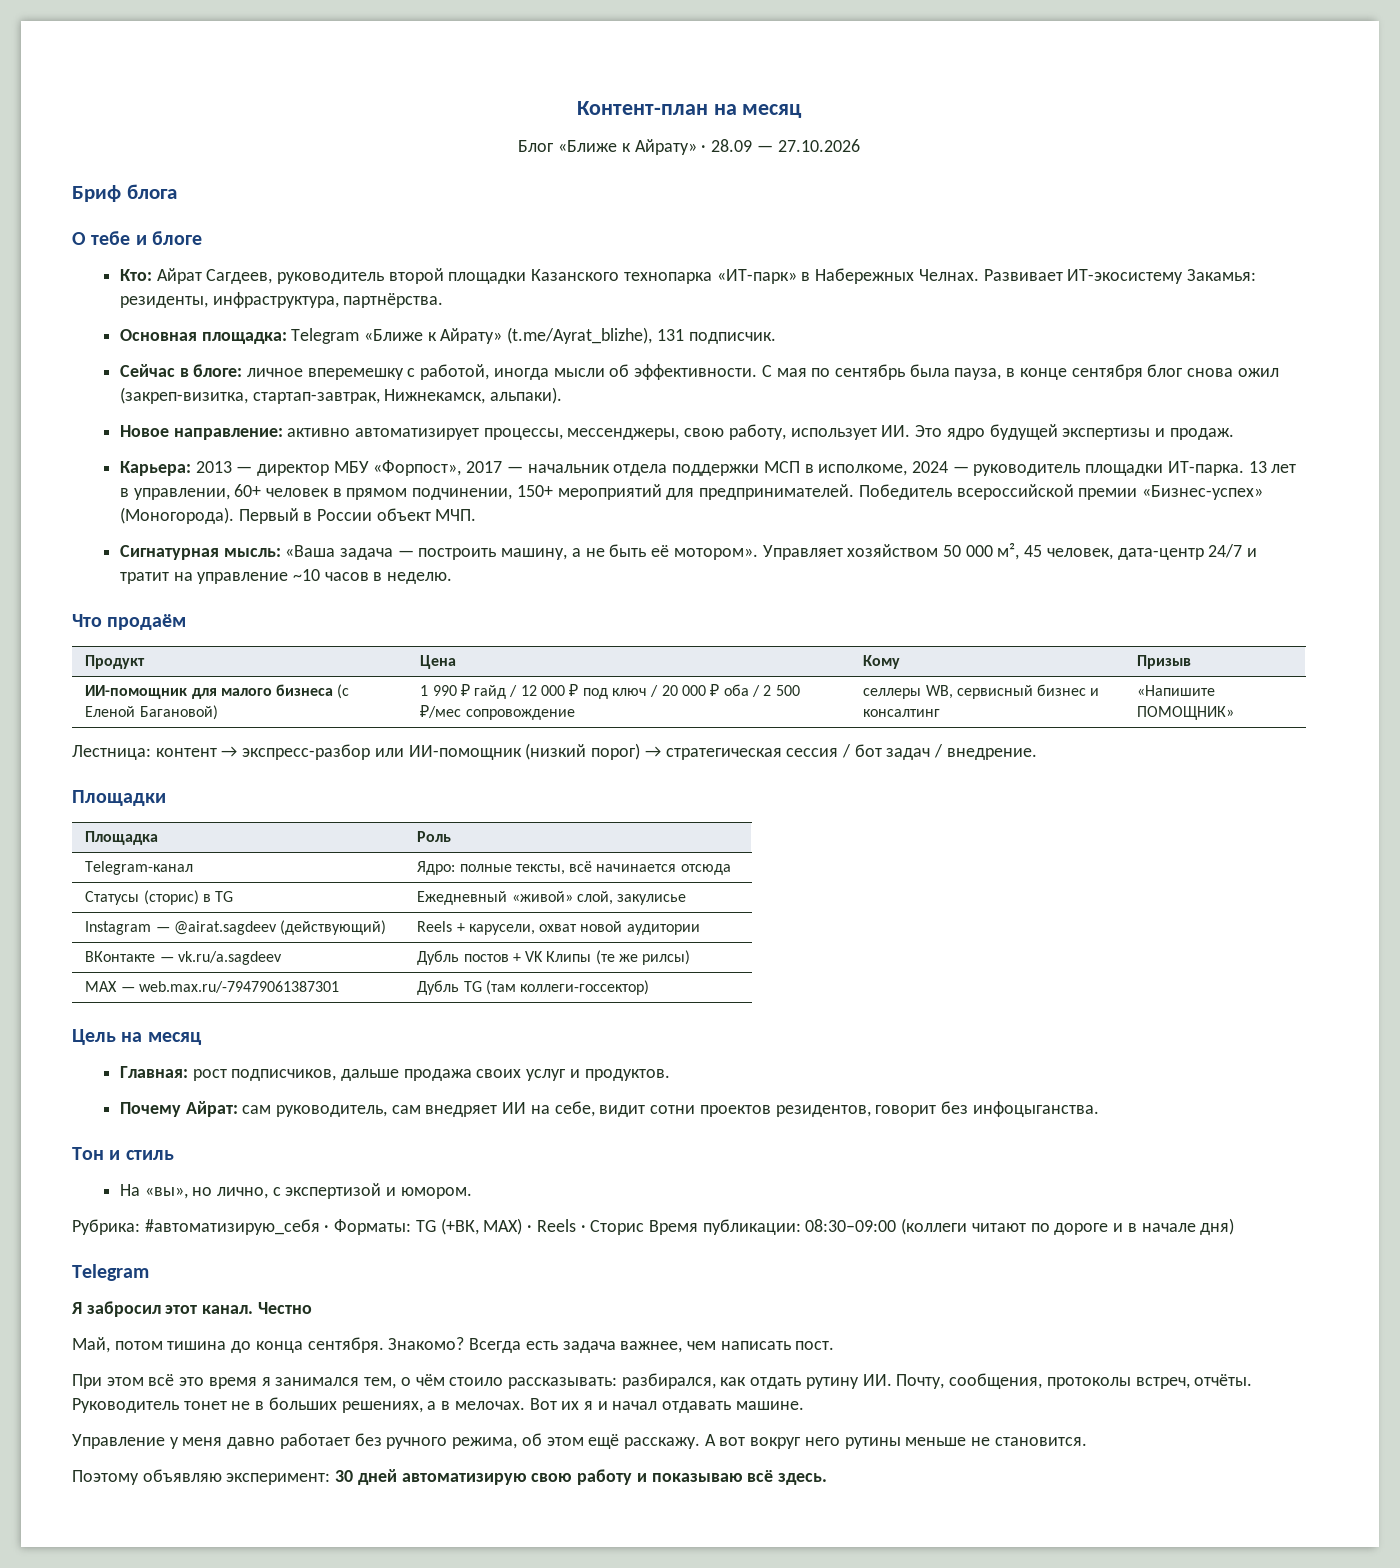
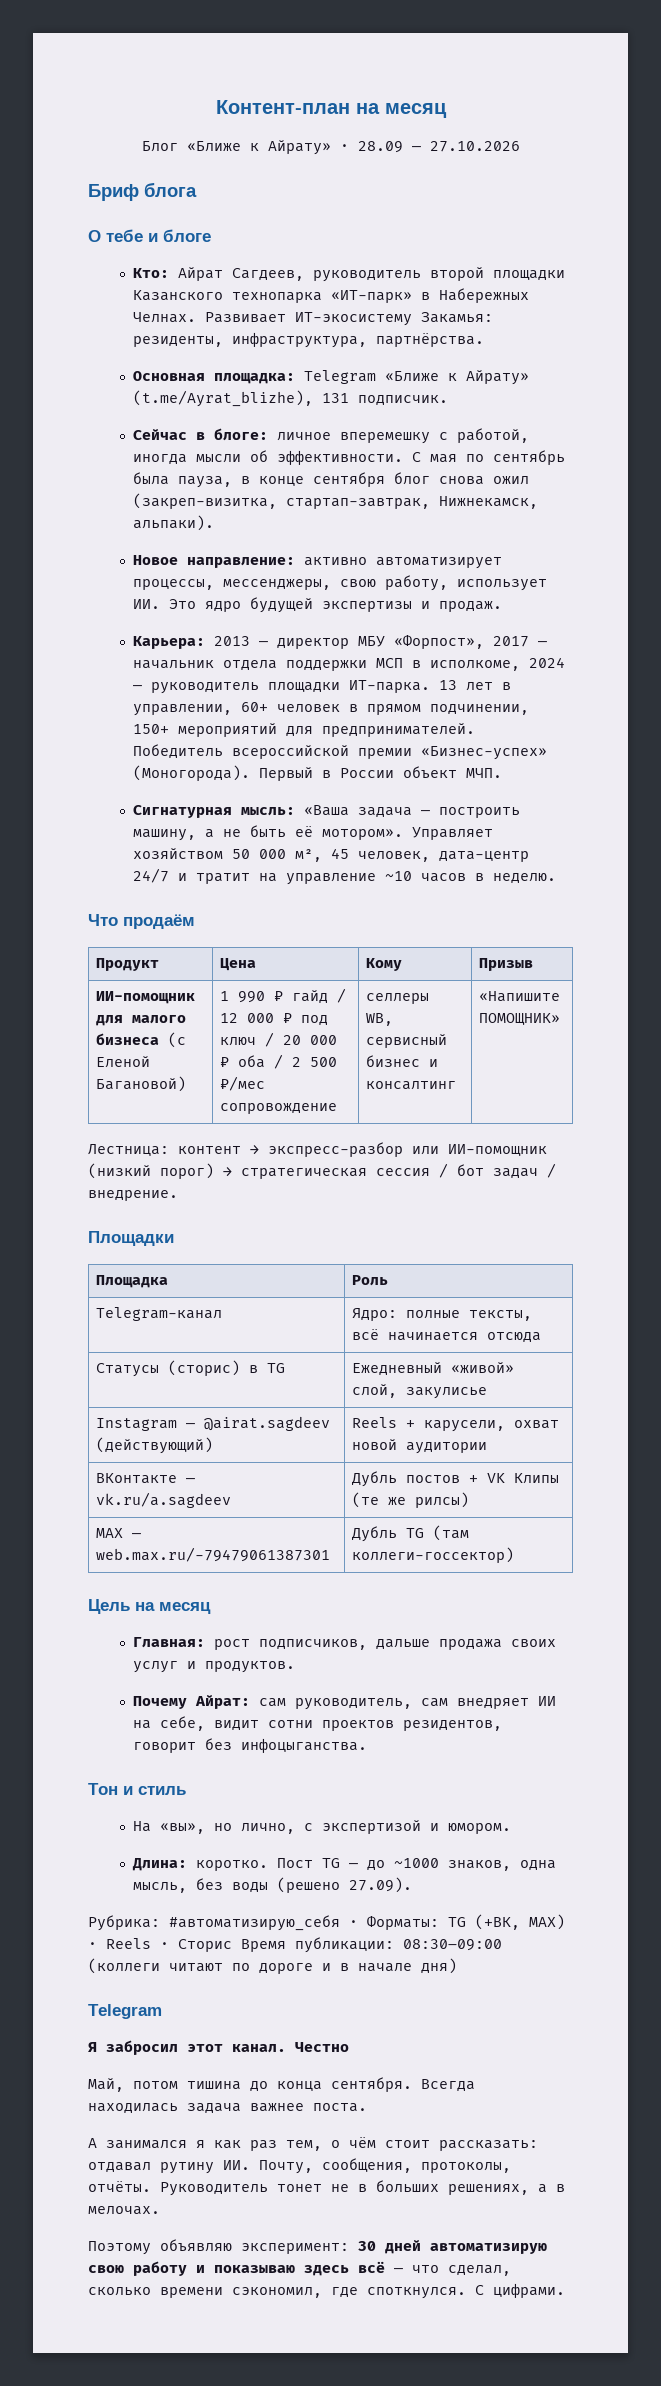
+ Длина: коротко. Пост TG — до ~1000 знаков, одна мысль, без воды (решено 27.09).
- Знакомо? Всегда есть задача важнее, чем написать пост.
- При этом всё это время я занимался тем, о чём стоило рассказывать: разбирался, как отдать рутину ИИ. Почту, сообщения, протоколы встреч, отчёты.
+ Всегда находилась задача важнее поста.
+ А занимался я как раз тем, о чём стоит рассказать: отдавал рутину ИИ. Почту, сообщения, протоколы, отчёты.
- Вот их я и начал отдавать машине.
- Управление у меня давно работает без ручного режима, об этом ещё расскажу. А вот вокруг него рутины меньше не становится.
- Поэтому объявляю эксперимент: 30 дней автоматизирую свою работу и показываю всё здесь.
+ Поэтому объявляю эксперимент: 30 дней автоматизирую свою работу и показываю здесь всё — что сделал, сколько времени сэкономил, где споткнулся. С цифрами.

